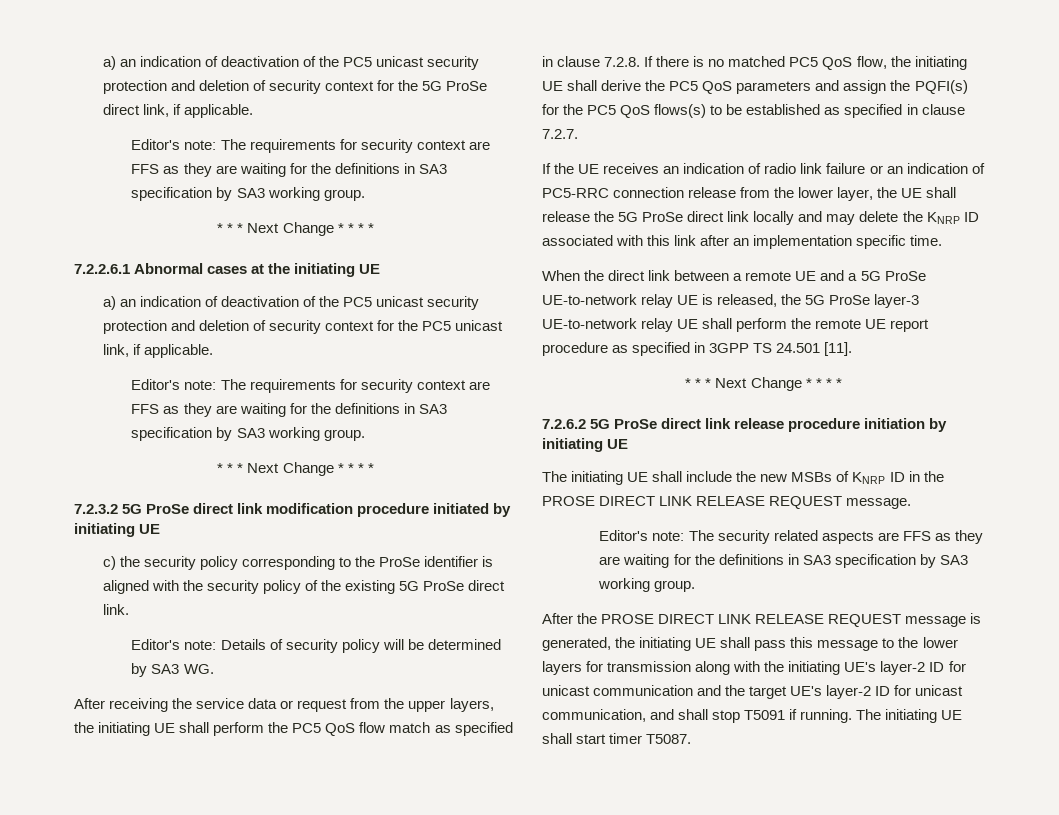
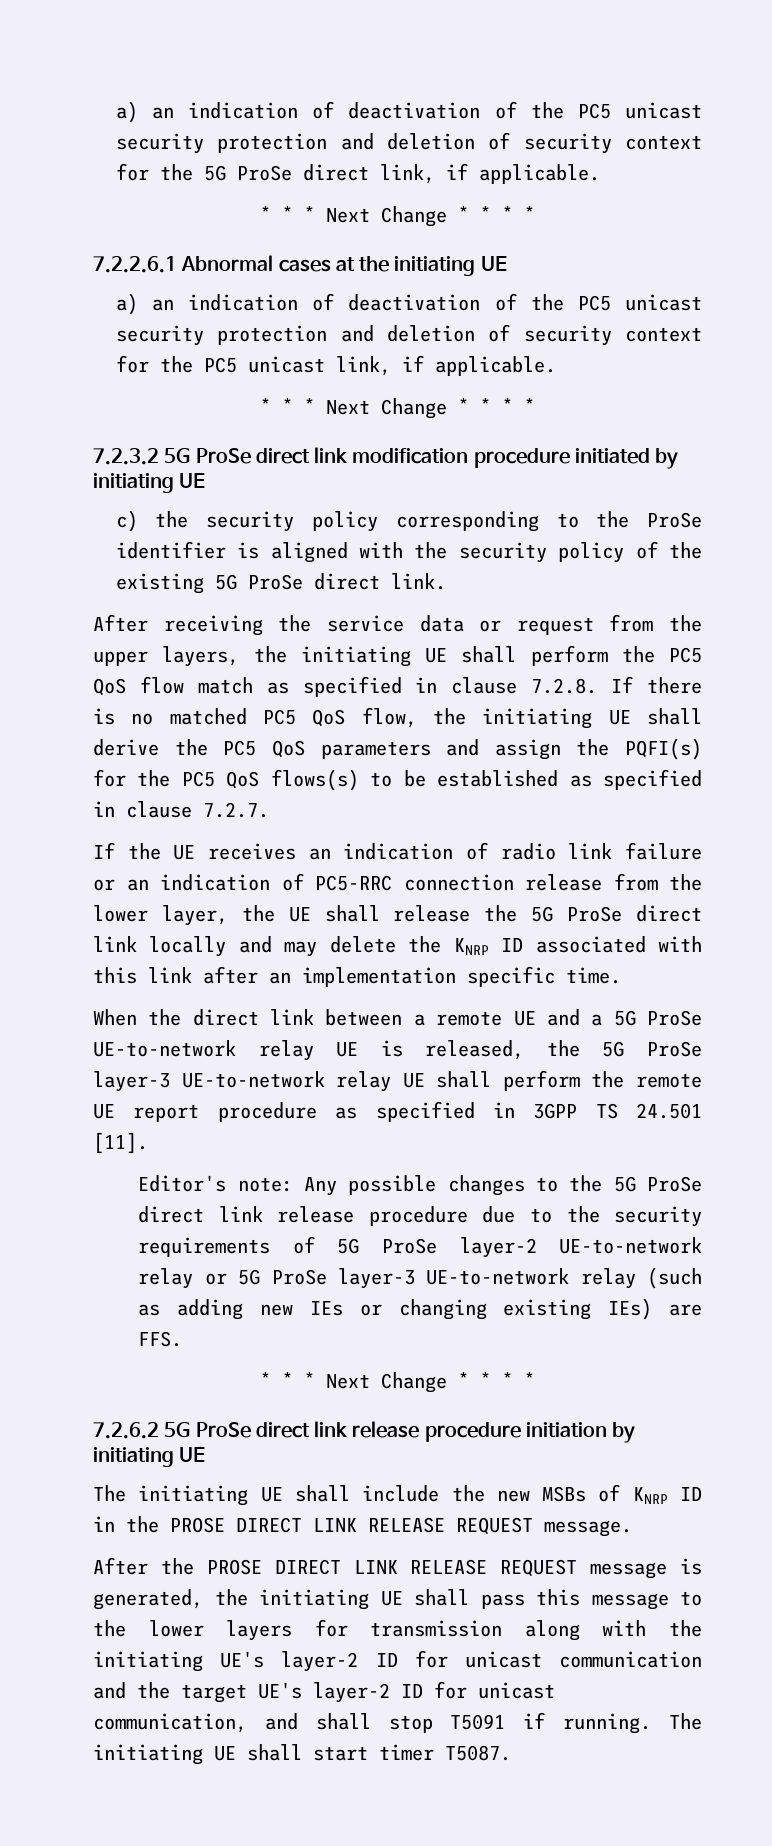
  a) an indication of deactivation of the PC5 unicast security protection and deletion of security context for the 5G ProSe direct link, if applicable.
- Editor's note: The requirements for security context are FFS as they are waiting for the definitions in SA3 specification by SA3 working group.
  a) an indication of deactivation of the PC5 unicast security protection and deletion of security context for the PC5 unicast link, if applicable.
- Editor's note: The requirements for security context are FFS as they are waiting for the definitions in SA3 specification by SA3 working group.
- Editor's note: Details of security policy will be determined by SA3 WG.
+ Editor's note: Any possible changes to the 5G ProSe direct link release procedure due to the security requirements of 5G ProSe layer-2 UE-to-network relay or 5G ProSe layer-3 UE-to-network relay (such as adding new IEs or changing existing IEs) are FFS.
- Editor's note: The security related aspects are FFS as they are waiting for the definitions in SA3 specification by SA3 working group.

